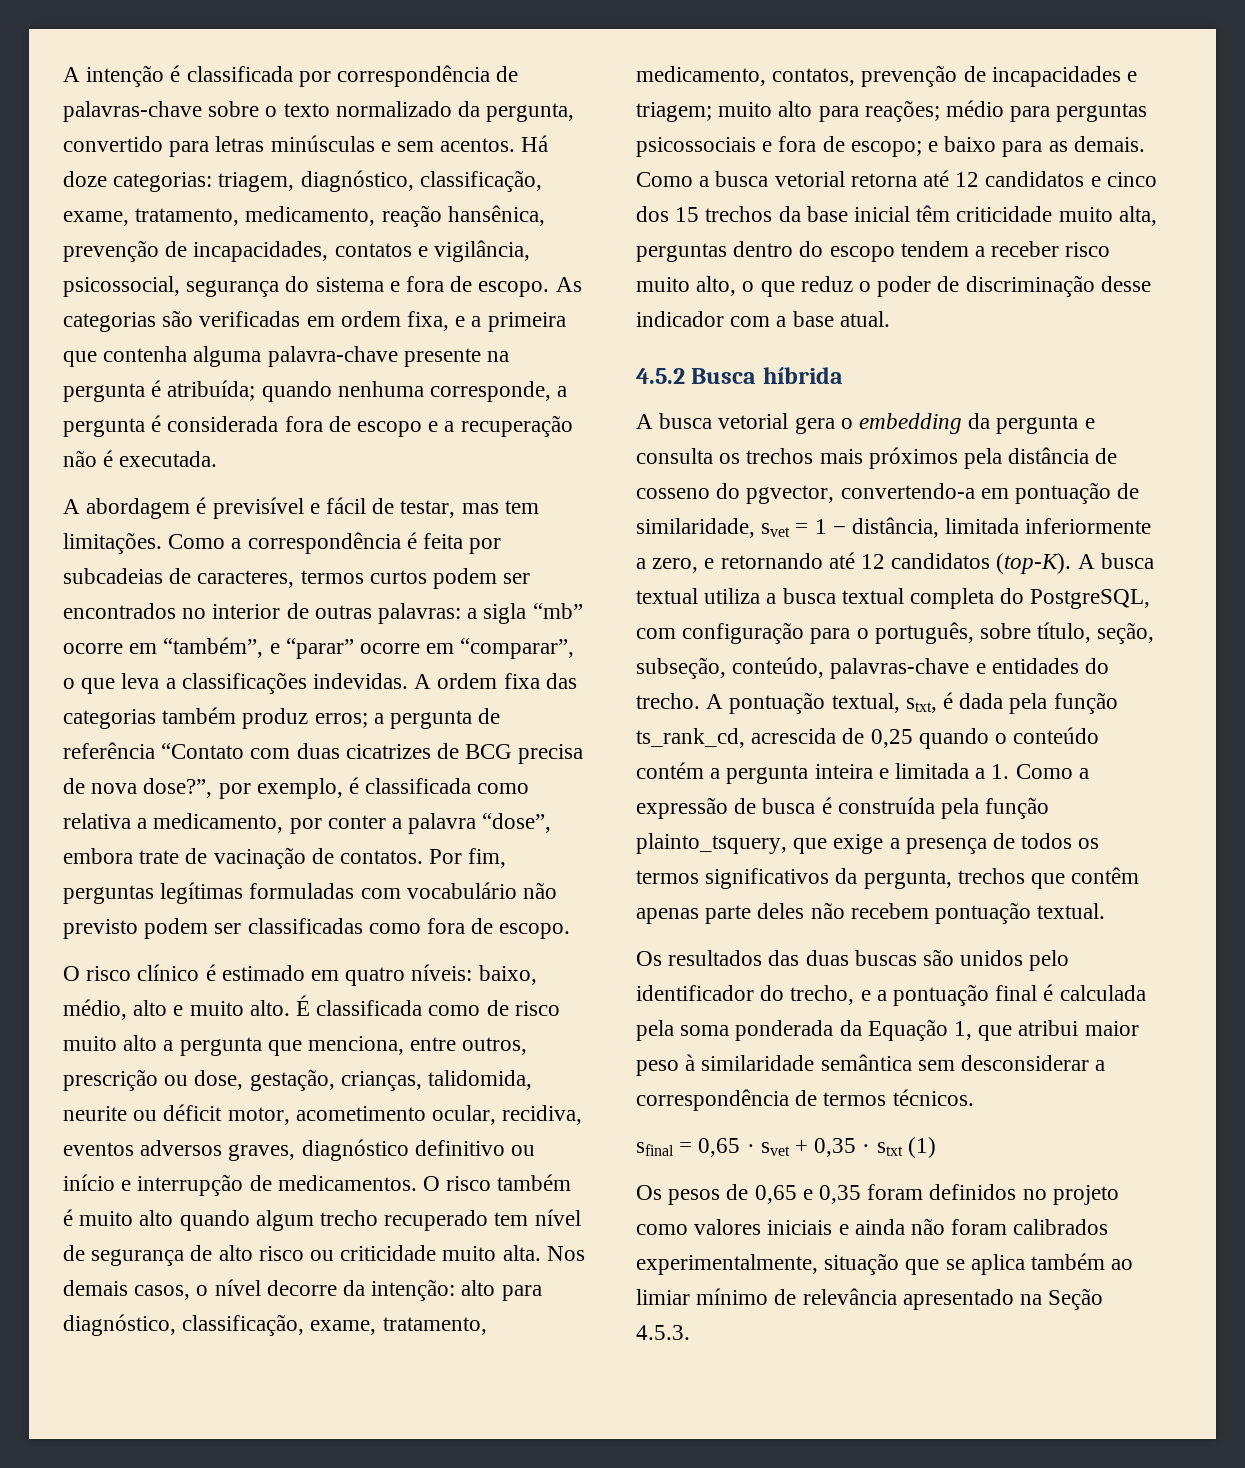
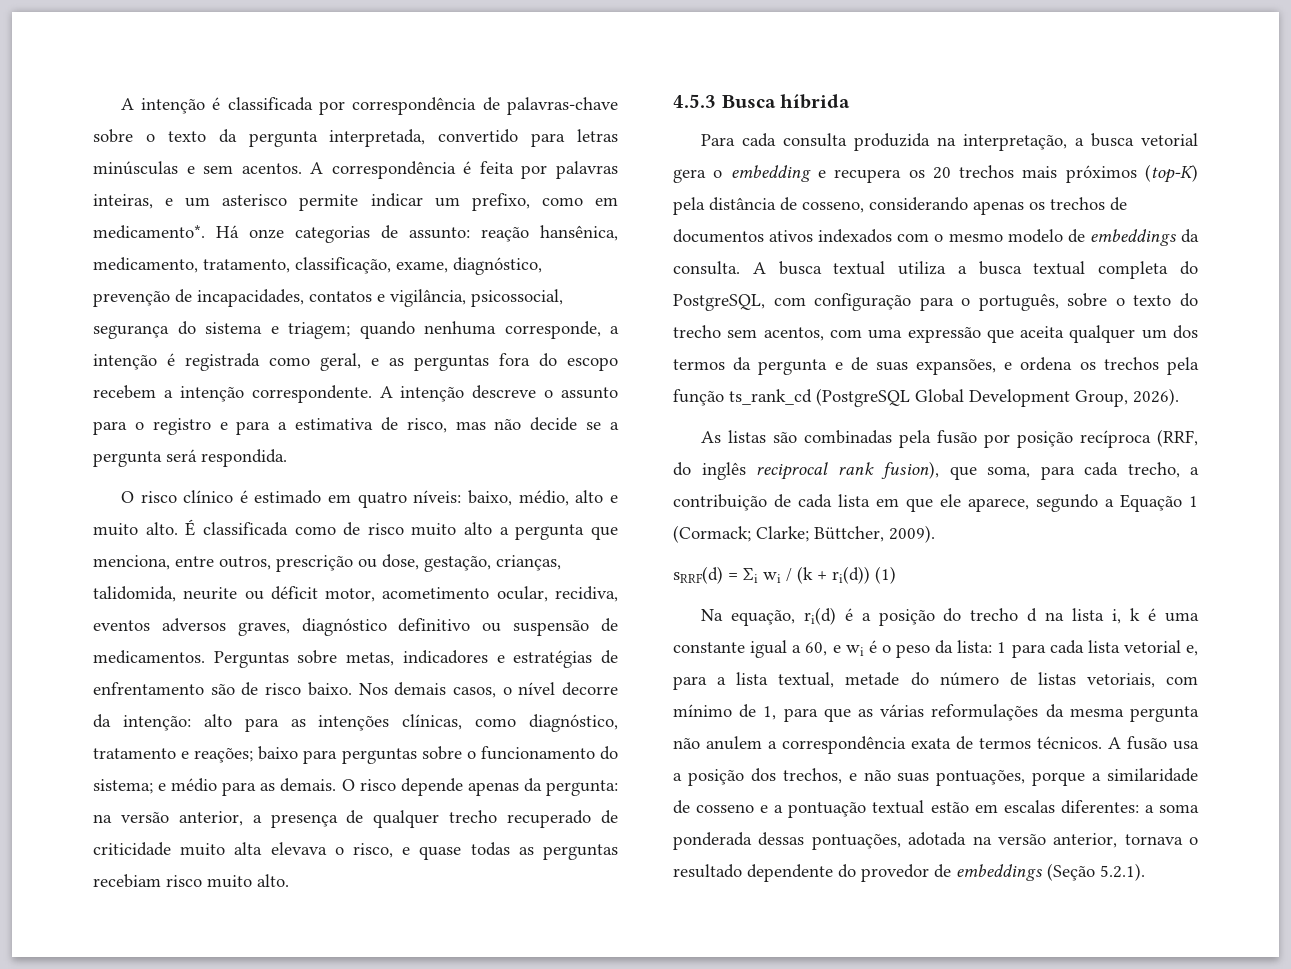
- A intenção é classificada por correspondência de palavras-chave sobre o texto normalizado da pergunta, convertido para letras minúsculas e sem acentos.
+ A intenção é classificada por correspondência de palavras-chave sobre o texto da pergunta interpretada, convertido para letras minúsculas e sem acentos.
- Há doze categorias: triagem, diagnóstico, classificação, exame, tratamento, medicamento, reação hansênica, prevenção de incapacidades, contatos e vigilância, psicossocial, segurança do sistema e fora de escopo. As categorias são verificadas em ordem fixa, e a primeira que contenha alguma palavra-chave presente na pergunta é atribuída; quando nenhuma corresponde, a pergunta é considerada fora de escopo e a recuperação não é executada.
- A abordagem é previsível e fácil de testar, mas tem limitações. Como a correspondência é feita por subcadeias de caracteres, termos curtos podem ser encontrados no interior de outras palavras: a sigla “mb” ocorre em “também”, e “parar” ocorre em “comparar”, o que leva a classificações indevidas. A ordem fixa das categorias também produz erros; a pergunta de referência “Contato com duas cicatrizes de BCG precisa de nova dose?”, por exemplo, é classificada como relativa a medicamento, por conter a palavra “dose”, embora trate de vacinação de contatos. Por fim, perguntas legítimas formuladas com vocabulário não previsto podem ser classificadas como fora de escopo.
+ A correspondência é feita por palavras inteiras, e um asterisco permite indicar um prefixo, como em medicamento*. Há onze categorias de assunto: reação hansênica, medicamento, tratamento, classificação, exame, diagnóstico, prevenção de incapacidades, contatos e vigilância, psicossocial, segurança do sistema e triagem; quando nenhuma corresponde, a intenção é registrada como geral, e as perguntas fora do escopo recebem a intenção correspondente. A intenção descreve o assunto para o registro e para a estimativa de risco, mas não decide se a pergunta será respondida.
- É classificada como de risco muito alto a pergunta que menciona, entre outros, prescrição ou dose, gestação, crianças, talidomida, neurite ou déficit motor, acometimento ocular, recidiva, eventos adversos graves, diagnóstico definitivo ou início e interrupção de medicamentos. O risco também é muito alto quando algum trecho recuperado tem nível de segurança de alto risco ou criticidade muito alta.
+ É classificada como de risco muito alto a pergunta que menciona, entre outros, prescrição ou dose, gestação, crianças, talidomida, neurite ou déficit motor, acometimento ocular, recidiva, eventos adversos graves, diagnóstico definitivo ou suspensão de medicamentos. Perguntas sobre metas, indicadores e estratégias de enfrentamento são de risco baixo.
- Nos demais casos, o nível decorre da intenção: alto para diagnóstico, classificação, exame, tratamento, medicamento, contatos, prevenção de incapacidades e triagem; muito alto para reações; médio para perguntas psicossociais e fora de escopo; e baixo para as demais. Como a busca vetorial retorna até 12 candidatos e cinco dos 15 trechos da base inicial têm criticidade muito alta, perguntas dentro do escopo tendem a receber risco muito alto, o que reduz o poder de discriminação desse indicador com a base atual.
- 4.5.2 Busca híbrida
- A busca vetorial gera o embedding da pergunta e consulta os trechos mais próximos pela distância de cosseno do pgvector, convertendo-a em pontuação de similaridade, svet = 1 − distância, limitada inferiormente a zero, e retornando até 12 candidatos (top-K).
+ Nos demais casos, o nível decorre da intenção: alto para as intenções clínicas, como diagnóstico, tratamento e reações; baixo para perguntas sobre o funcionamento do sistema; e médio para as demais. O risco depende apenas da pergunta: na versão anterior, a presença de qualquer trecho recuperado de criticidade muito alta elevava o risco, e quase todas as perguntas recebiam risco muito alto.
+ 4.5.3 Busca híbrida
+ Para cada consulta produzida na interpretação, a busca vetorial gera o embedding e recupera os 20 trechos mais próximos (top-K) pela distância de cosseno, considerando apenas os trechos de documentos ativos indexados com o mesmo modelo de embeddings da consulta.
- A busca textual utiliza a busca textual completa do PostgreSQL, com configuração para o português, sobre título, seção, subseção, conteúdo, palavras-chave e entidades do trecho. A pontuação textual, stxt, é dada pela função ts_rank_cd, acrescida de 0,25 quando o conteúdo contém a pergunta inteira e limitada a 1. Como a expressão de busca é construída pela função plainto_tsquery, que exige a presença de todos os termos significativos da pergunta, trechos que contêm apenas parte deles não recebem pontuação textual.
- Os resultados das duas buscas são unidos pelo identificador do trecho, e a pontuação final é calculada pela soma ponderada da Equação 1, que atribui maior peso à similaridade semântica sem desconsiderar a correspondência de termos técnicos.
- sfinal = 0,65 · svet + 0,35 · stxt (1)
- Os pesos de 0,65 e 0,35 foram definidos no projeto como valores iniciais e ainda não foram calibrados experimentalmente, situação que se aplica também ao limiar mínimo de relevância apresentado na Seção 4.5.3.
+ A busca textual utiliza a busca textual completa do PostgreSQL, com configuração para o português, sobre o texto do trecho sem acentos, com uma expressão que aceita qualquer um dos termos da pergunta e de suas expansões, e ordena os trechos pela função ts_rank_cd (PostgreSQL Global Development Group, 2026).
+ As listas são combinadas pela fusão por posição recíproca (RRF, do inglês reciprocal rank fusion), que soma, para cada trecho, a contribuição de cada lista em que ele aparece, segundo a Equação 1 (Cormack; Clarke; Büttcher, 2009).
+ sRRF(d) = Σi wi / (k + ri(d)) (1)
+ Na equação, ri(d) é a posição do trecho d na lista i, k é uma constante igual a 60, e wi é o peso da lista: 1 para cada lista vetorial e, para a lista textual, metade do número de listas vetoriais, com mínimo de 1, para que as várias reformulações da mesma pergunta não anulem a correspondência exata de termos técnicos. A fusão usa a posição dos trechos, e não suas pontuações, porque a similaridade de cosseno e a pontuação textual estão em escalas diferentes: a soma ponderada dessas pontuações, adotada na versão anterior, tornava o resultado dependente do provedor de embeddings (Seção 5.2.1).

